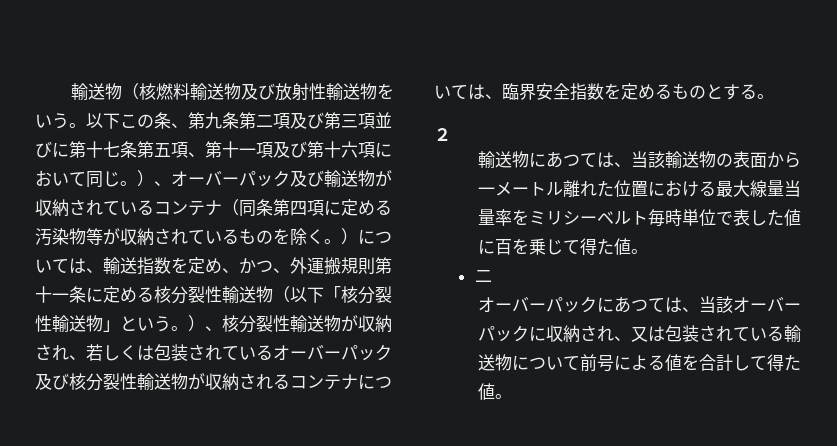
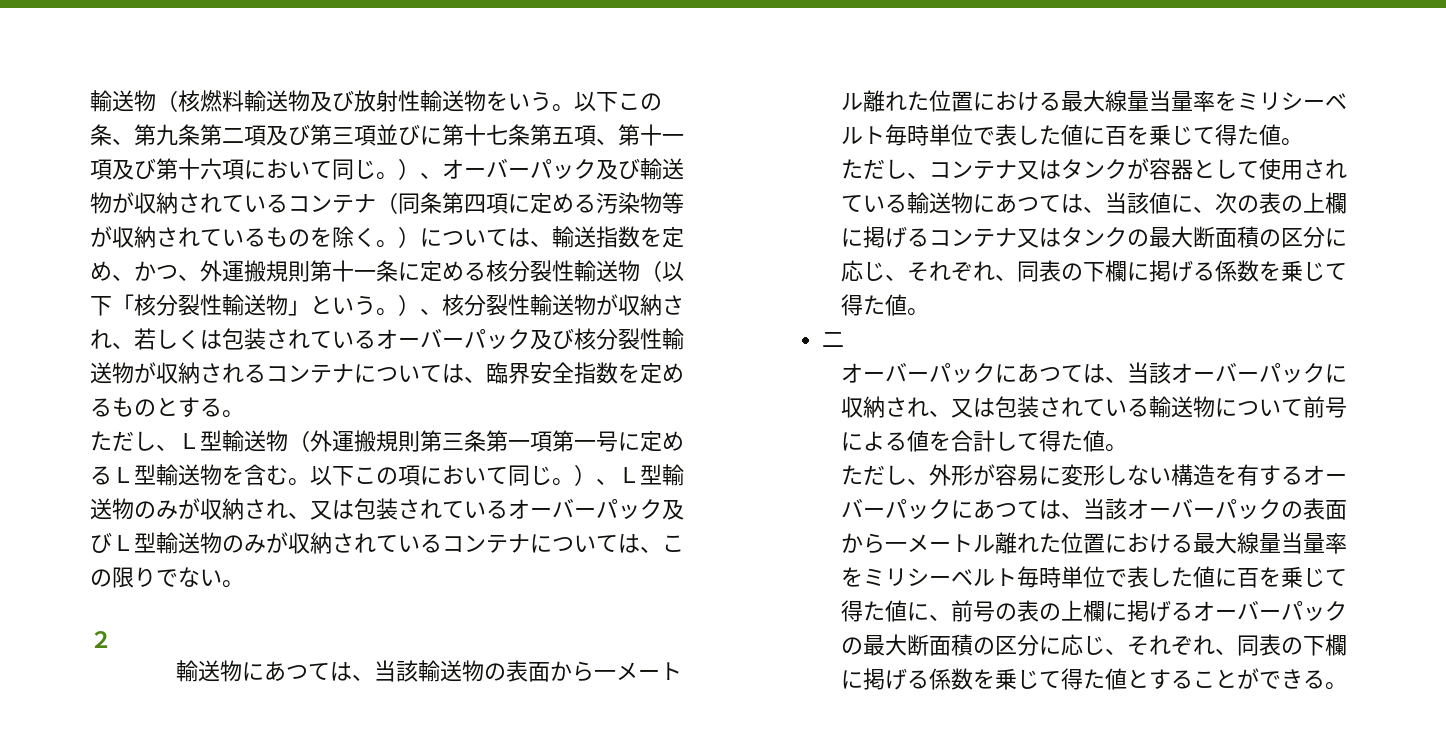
+ ただし、Ｌ型輸送物（外運搬規則第三条第一項第一号に定めるＬ型輸送物を含む。以下この項において同じ。）、Ｌ型輸送物のみが収納され、又は包装されているオーバーパック及びＬ型輸送物のみが収納されているコンテナについては、この限りでない。
+ ただし、コンテナ又はタンクが容器として使用されている輸送物にあつては、当該値に、次の表の上欄に掲げるコンテナ又はタンクの最大断面積の区分に応じ、それぞれ、同表の下欄に掲げる係数を乗じて得た値。
+ ただし、外形が容易に変形しない構造を有するオーバーパックにあつては、当該オーバーパックの表面から一メートル離れた位置における最大線量当量率をミリシーベルト毎時単位で表した値に百を乗じて得た値に、前号の表の上欄に掲げるオーバーパックの最大断面積の区分に応じ、それぞれ、同表の下欄に掲げる係数を乗じて得た値とすることができる。

